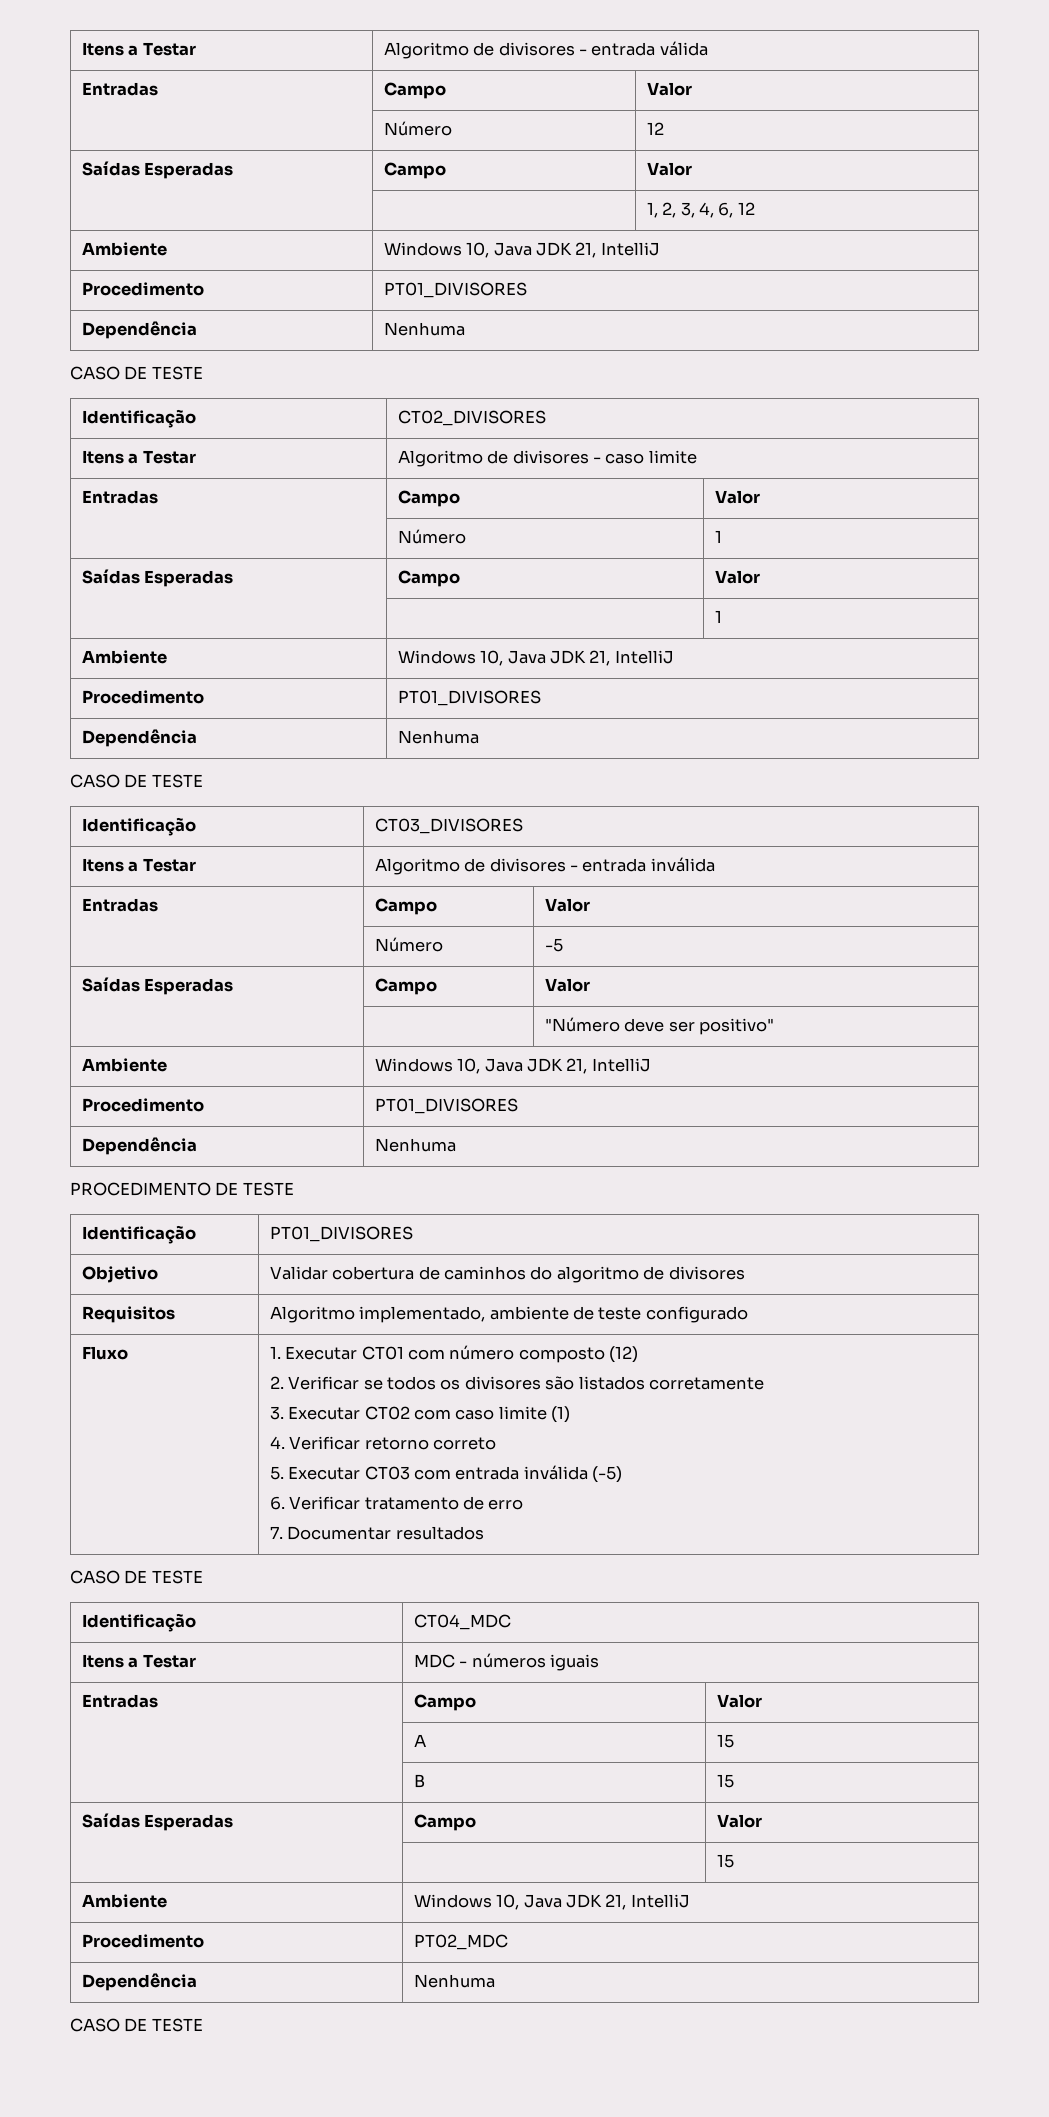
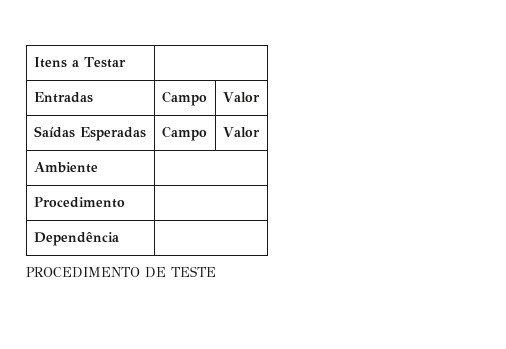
- Itens a Testar | Algoritmo de divisores - entrada válida
+ Itens a Testar |
  Entradas | Campo | Valor
- | Número | 12
  Saídas Esperadas | Campo | Valor
- | | 1, 2, 3, 4, 6, 12
- Ambiente | Windows 10, Java JDK 21, IntelliJ
- Procedimento | PT01_DIVISORES
- Dependência | Nenhuma
- CASO DE TESTE
- Identificação | CT02_DIVISORES
- Itens a Testar | Algoritmo de divisores - caso limite
- Entradas | Campo | Valor
- | Número | 1
- Saídas Esperadas | Campo | Valor
- | | 1
- Ambiente | Windows 10, Java JDK 21, IntelliJ
- Procedimento | PT01_DIVISORES
- Dependência | Nenhuma
- CASO DE TESTE
- Identificação | CT03_DIVISORES
- Itens a Testar | Algoritmo de divisores - entrada inválida
- Entradas | Campo | Valor
- | Número | -5
- Saídas Esperadas | Campo | Valor
- | | "Número deve ser positivo"
- Ambiente | Windows 10, Java JDK 21, IntelliJ
- Procedimento | PT01_DIVISORES
- Dependência | Nenhuma
+ Ambiente |
+ Procedimento |
+ Dependência |
  PROCEDIMENTO DE TESTE
- Identificação | PT01_DIVISORES
- Objetivo | Validar cobertura de caminhos do algoritmo de divisores
- Requisitos | Algoritmo implementado, ambiente de teste configurado
- Fluxo | 1. Executar CT01 com número composto (12)
- 2. Verificar se todos os divisores são listados corretamente
- 3. Executar CT02 com caso limite (1)
- 4. Verificar retorno correto
- 5. Executar CT03 com entrada inválida (-5)
- 6. Verificar tratamento de erro
- 7. Documentar resultados
- CASO DE TESTE
- Identificação | CT04_MDC
- Itens a Testar | MDC - números iguais
- Entradas | Campo | Valor
- | A | 15
- | B | 15
- Saídas Esperadas | Campo | Valor
- | | 15
- Ambiente | Windows 10, Java JDK 21, IntelliJ
- Procedimento | PT02_MDC
- Dependência | Nenhuma
- CASO DE TESTE

